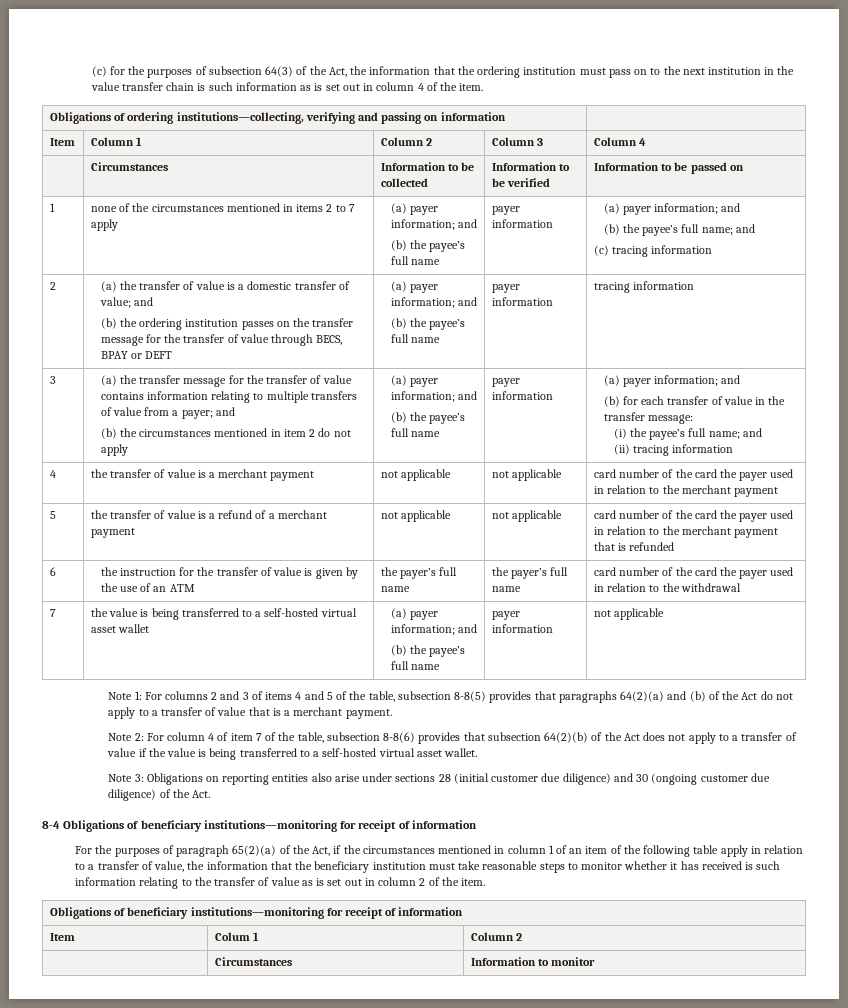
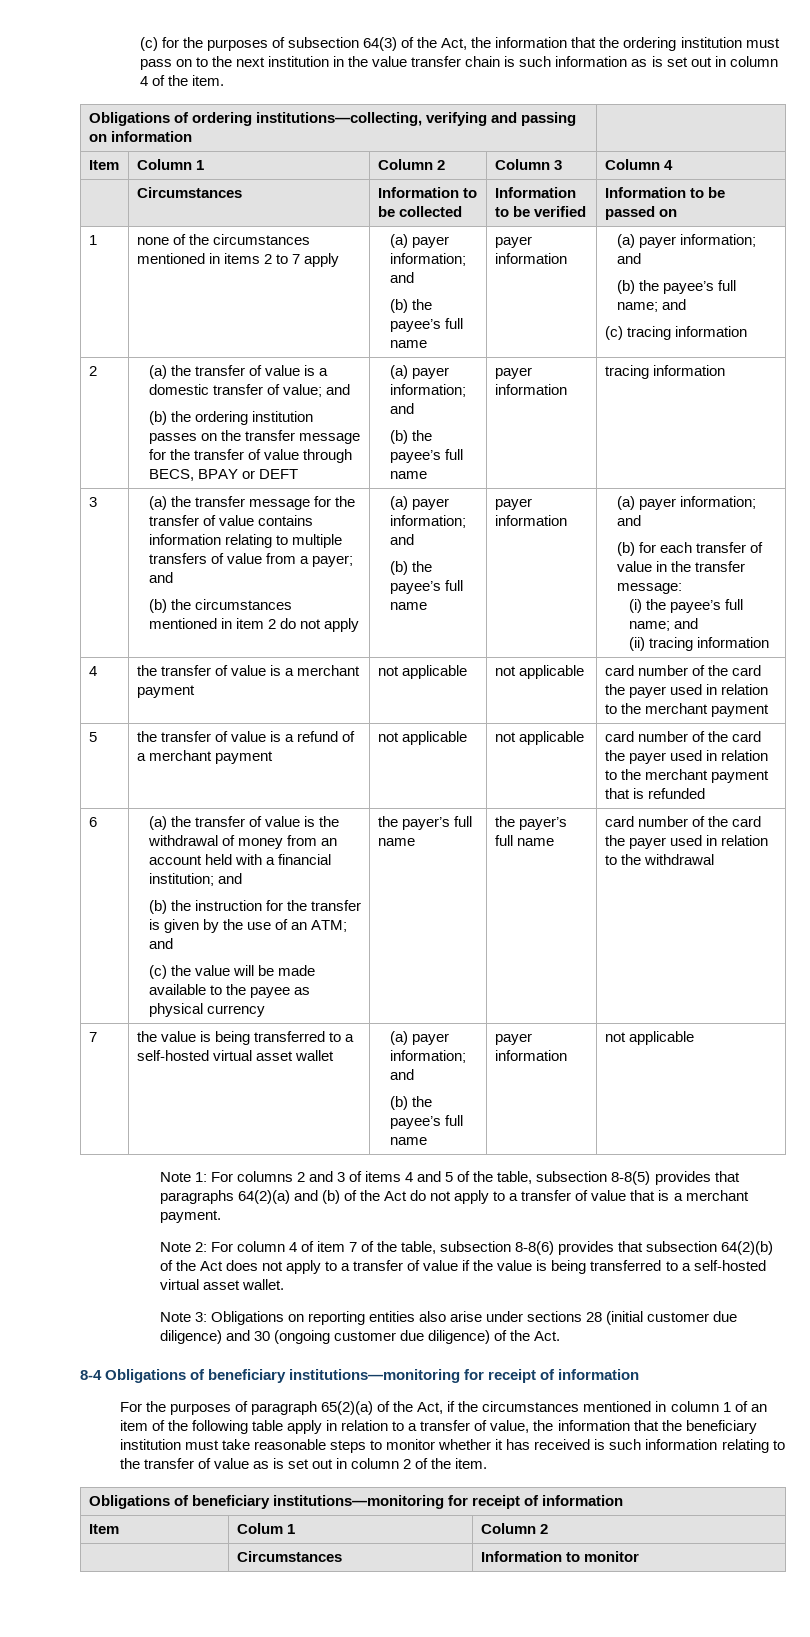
- the instruction for the transfer of value is given by the use of an ATM
+ (a) the transfer of value is the withdrawal of money from an account held with a financial institution; and
+ (b) the instruction for the transfer is given by the use of an ATM; and
+ (c) the value will be made available to the payee as physical currency

